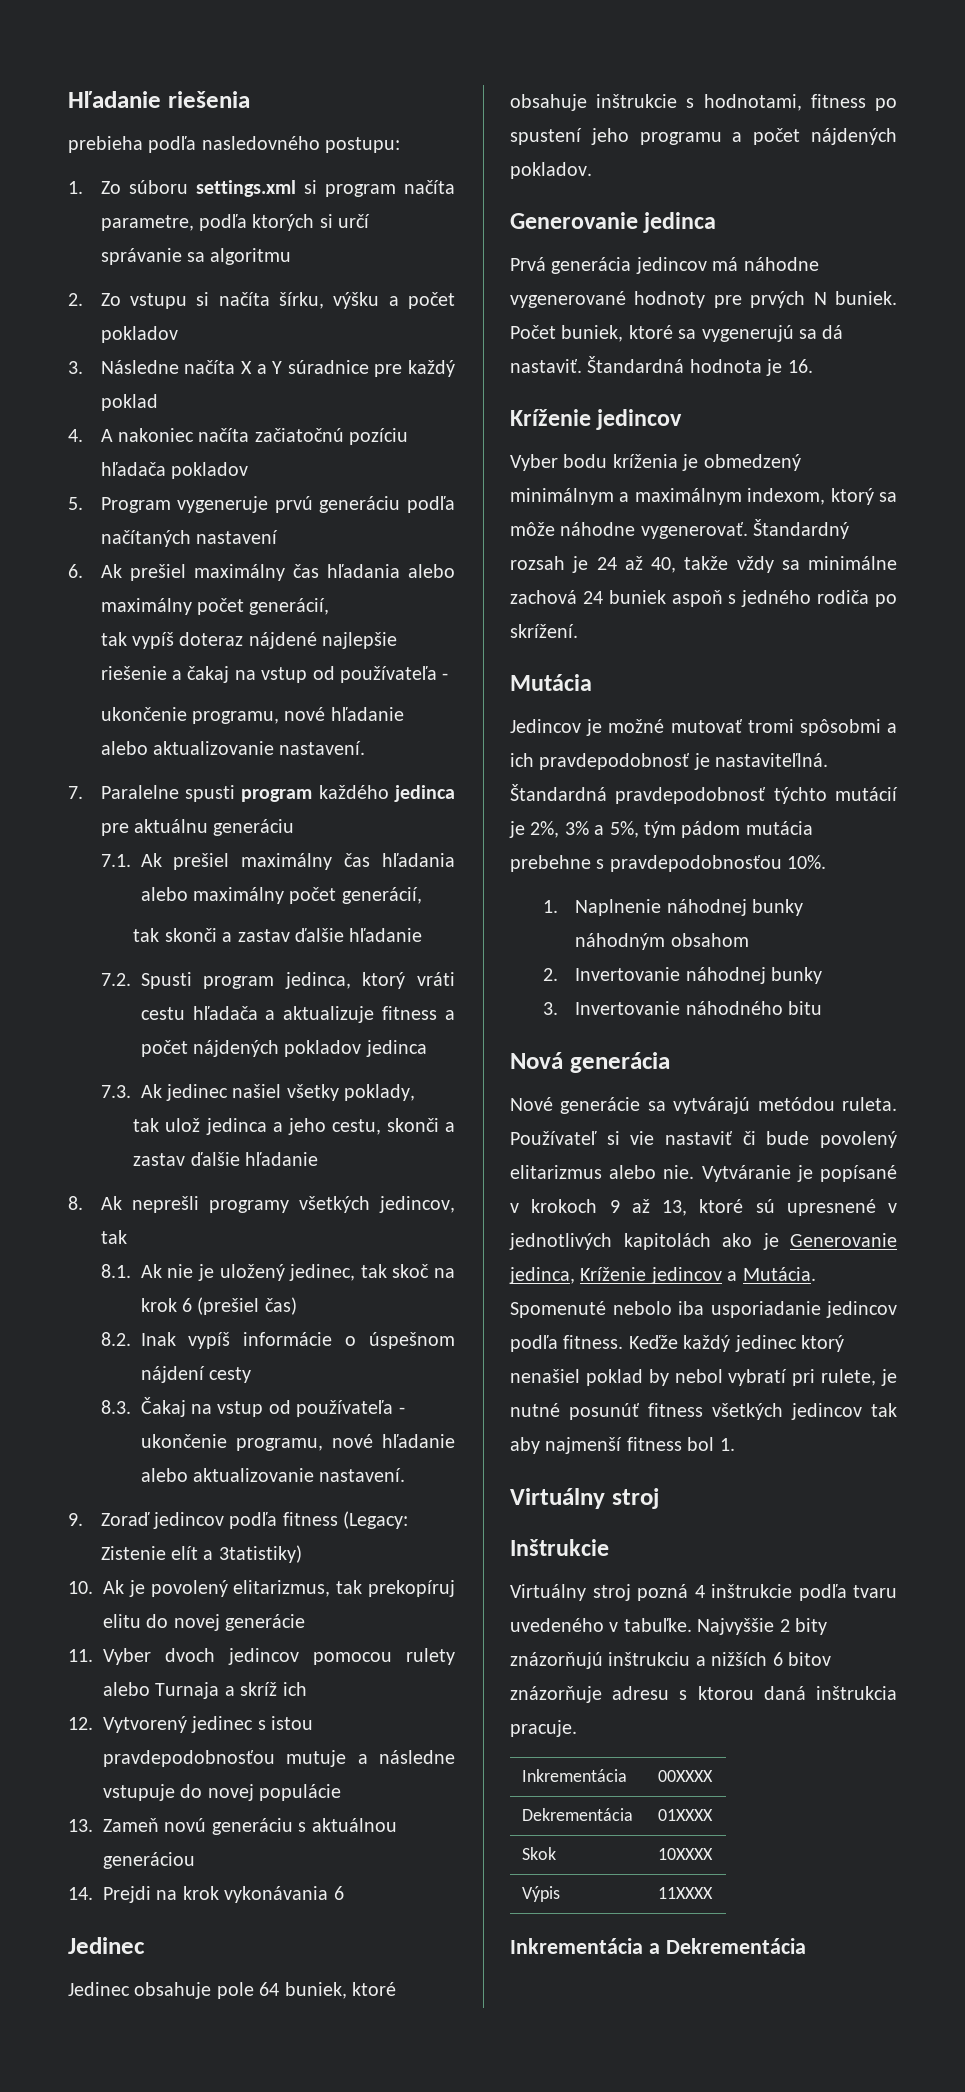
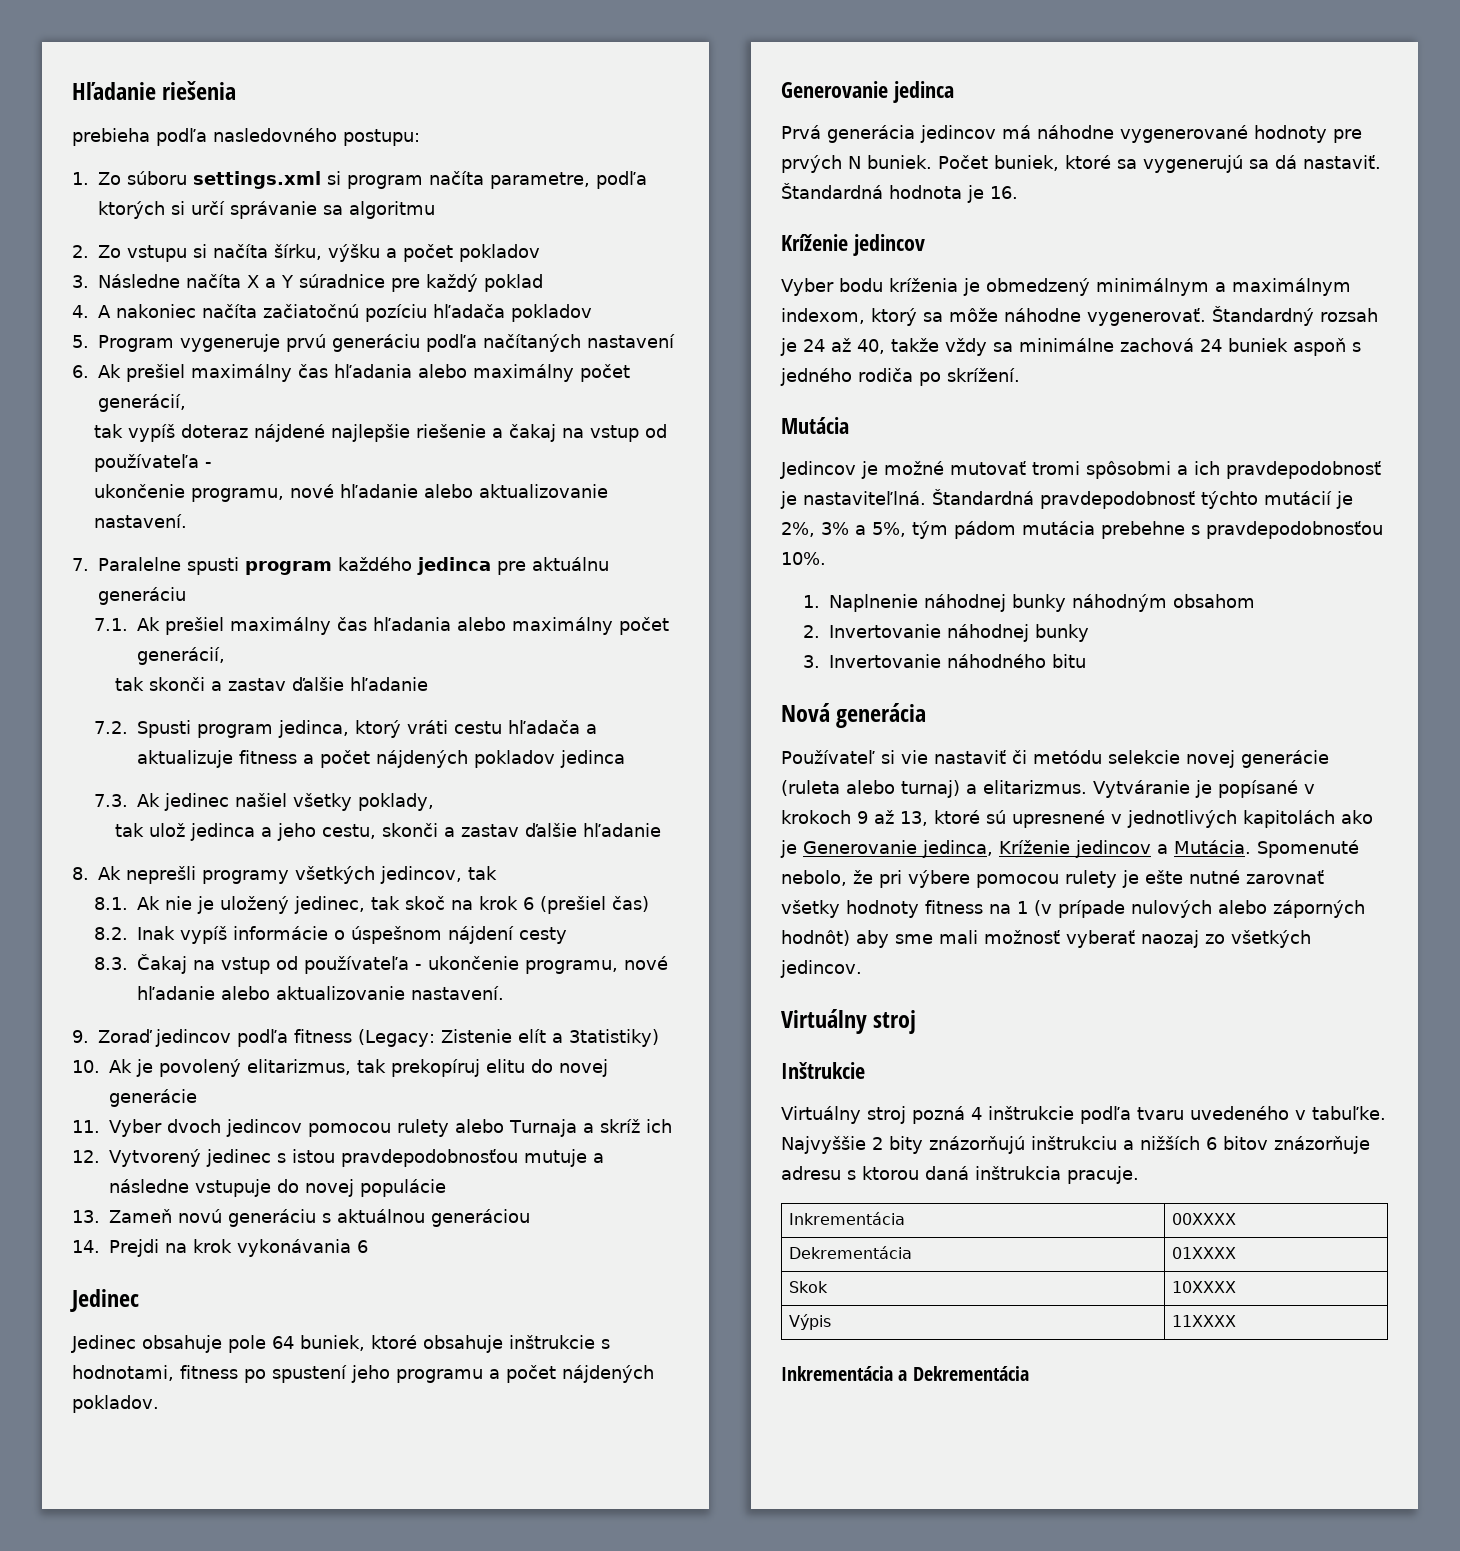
- Nové generácie sa vytvárajú metódou ruleta. Používateľ si vie nastaviť či bude povolený elitarizmus alebo nie.
+ Používateľ si vie nastaviť či metódu selekcie novej generácie (ruleta alebo turnaj) a elitarizmus.
- Spomenuté nebolo iba usporiadanie jedincov podľa fitness. Keďže každý jedinec ktorý nenašiel poklad by nebol vybratí pri rulete, je nutné posunúť fitness všetkých jedincov tak aby najmenší fitness bol 1.
+ Spomenuté nebolo, že pri výbere pomocou rulety je ešte nutné zarovnať všetky hodnoty fitness na 1 (v prípade nulových alebo záporných hodnôt) aby sme mali možnosť vyberať naozaj zo všetkých jedincov.

